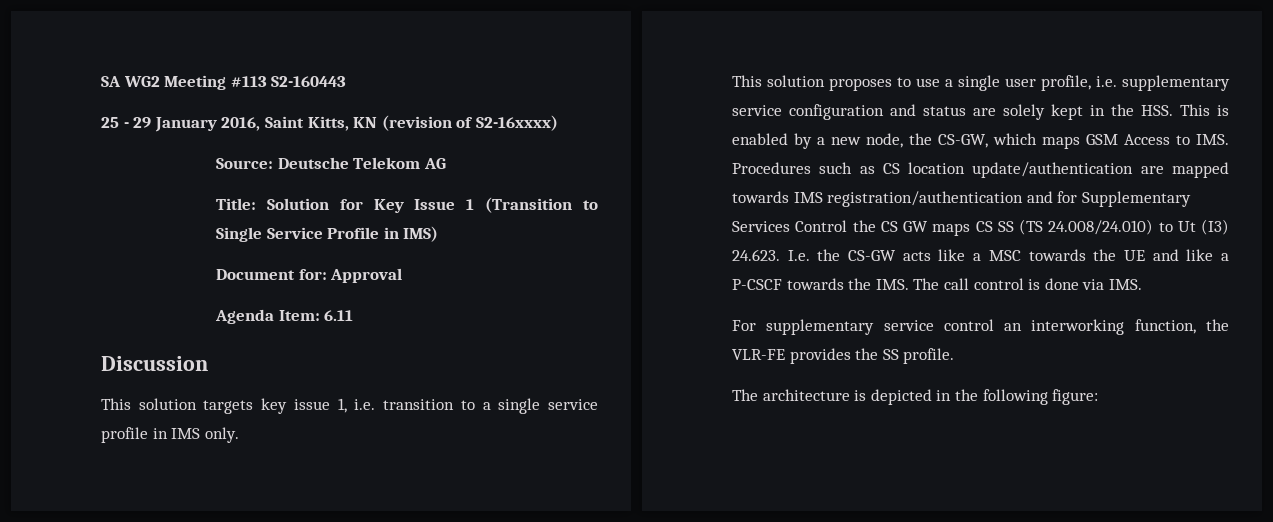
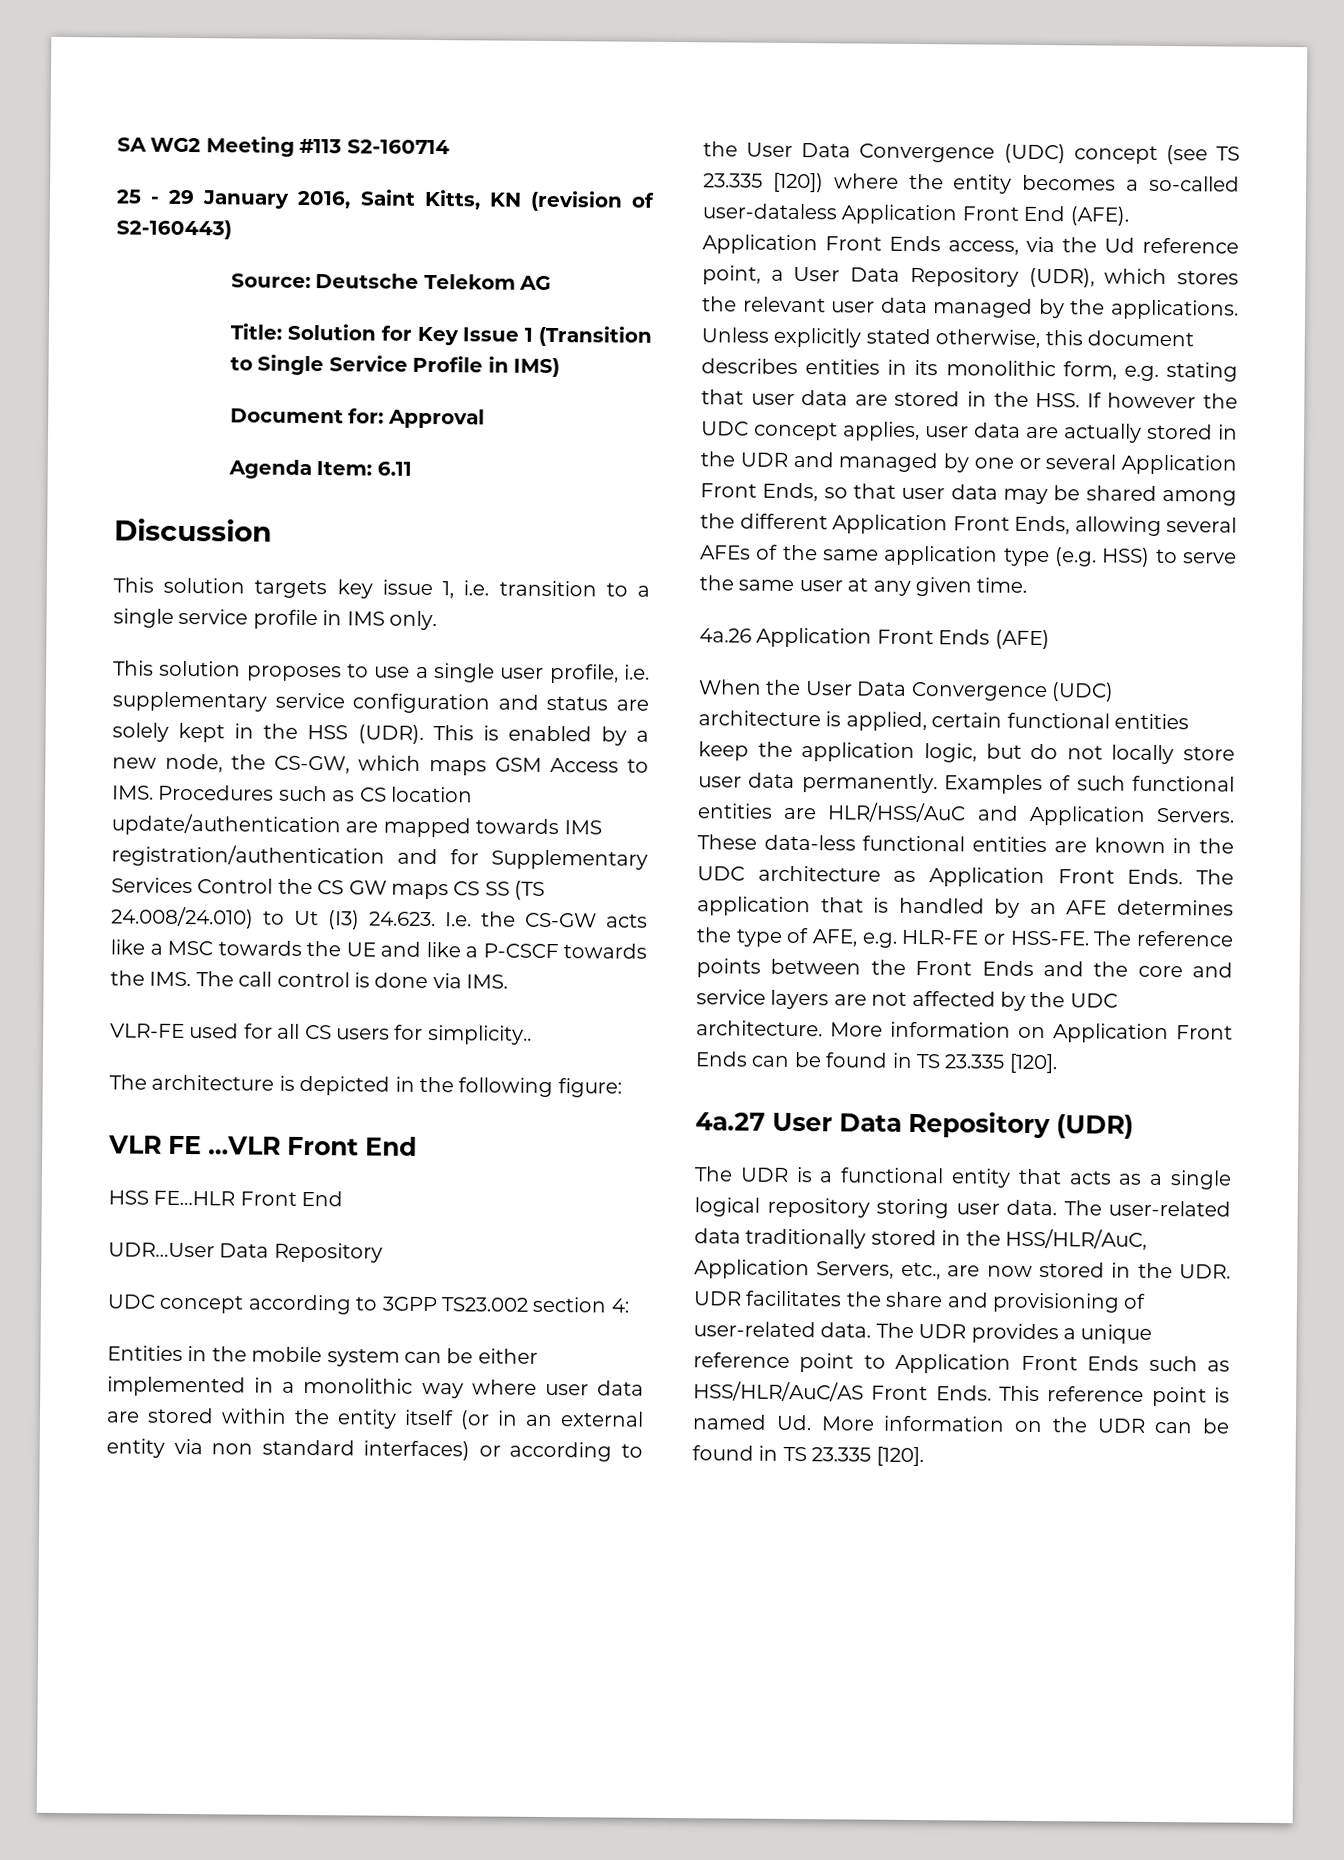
- SA WG2 Meeting #113 S2-160443
+ SA WG2 Meeting #113 S2-160714
- 25 - 29 January 2016, Saint Kitts, KN (revision of S2-16xxxx)
+ 25 - 29 January 2016, Saint Kitts, KN (revision of S2-160443)
- This solution proposes to use a single user profile, i.e. supplementary service configuration and status are solely kept in the HSS. This is enabled by a new node, the CS-GW, which maps GSM Access to IMS. Procedures such as CS location update/authentication are mapped towards IMS registration/authentication and for Supplementary Services Control the CS GW maps CS SS (TS 24.008/24.010) to Ut (I3) 24.623. I.e. the CS-GW acts like a MSC towards the UE and like a P-CSCF towards the IMS. The call control is done via IMS.
+ This solution proposes to use a single user profile, i.e. supplementary service configuration and status are solely kept in the HSS (UDR). This is enabled by a new node, the CS-GW, which maps GSM Access to IMS. Procedures such as CS location update/authentication are mapped towards IMS registration/authentication and for Supplementary Services Control the CS GW maps CS SS (TS 24.008/24.010) to Ut (I3) 24.623. I.e. the CS-GW acts like a MSC towards the UE and like a P-CSCF towards the IMS. The call control is done via IMS.
- For supplementary service control an interworking function, the VLR-FE provides the SS profile.
+ VLR-FE used for all CS users for simplicity..
+ VLR FE …VLR Front End
+ HSS FE…HLR Front End
+ UDR…User Data Repository
+ UDC concept according to 3GPP TS23.002 section 4:
+ Entities in the mobile system can be either implemented in a monolithic way where user data are stored within the entity itself (or in an external entity via non standard interfaces) or according to the User Data Convergence (UDC) concept (see TS 23.335 [120]) where the entity becomes a so-called user-dataless Application Front End (AFE). Application Front Ends access, via the Ud reference point, a User Data Repository (UDR), which stores the relevant user data managed by the applications. Unless explicitly stated otherwise, this document describes entities in its monolithic form, e.g. stating that user data are stored in the HSS. If however the UDC concept applies, user data are actually stored in the UDR and managed by one or several Application Front Ends, so that user data may be shared among the different Application Front Ends, allowing several AFEs of the same application type (e.g. HSS) to serve the same user at any given time.
+ 4a.26 Application Front Ends (AFE)
+ When the User Data Convergence (UDC) architecture is applied, certain functional entities keep the application logic, but do not locally store user data permanently. Examples of such functional entities are HLR/HSS/AuC and Application Servers. These data-less functional entities are known in the UDC architecture as Application Front Ends. The application that is handled by an AFE determines the type of AFE, e.g. HLR-FE or HSS-FE. The reference points between the Front Ends and the core and service layers are not affected by the UDC architecture. More information on Application Front Ends can be found in TS 23.335 [120].
+ 4a.27 User Data Repository (UDR)
+ The UDR is a functional entity that acts as a single logical repository storing user data. The user-related data traditionally stored in the HSS/HLR/AuC, Application Servers, etc., are now stored in the UDR. UDR facilitates the share and provisioning of user-related data. The UDR provides a unique reference point to Application Front Ends such as HSS/HLR/AuC/AS Front Ends. This reference point is named Ud. More information on the UDR can be found in TS 23.335 [120].

